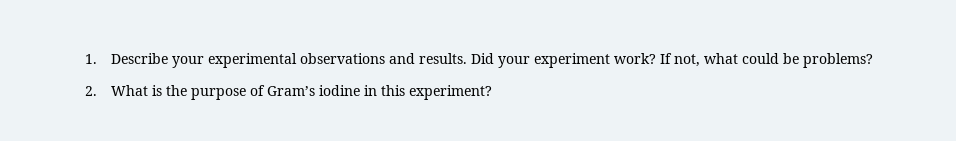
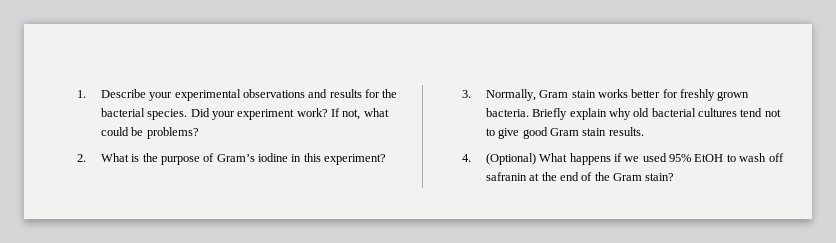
- 1. Describe your experimental observations and results.
+ 1. Describe your experimental observations and results for the bacterial species.
+ 3. Normally, Gram stain works better for freshly grown bacteria. Briefly explain why old bacterial cultures tend not to give good Gram stain results.
+ 4. (Optional) What happens if we used 95% EtOH to wash off safranin at the end of the Gram stain?

